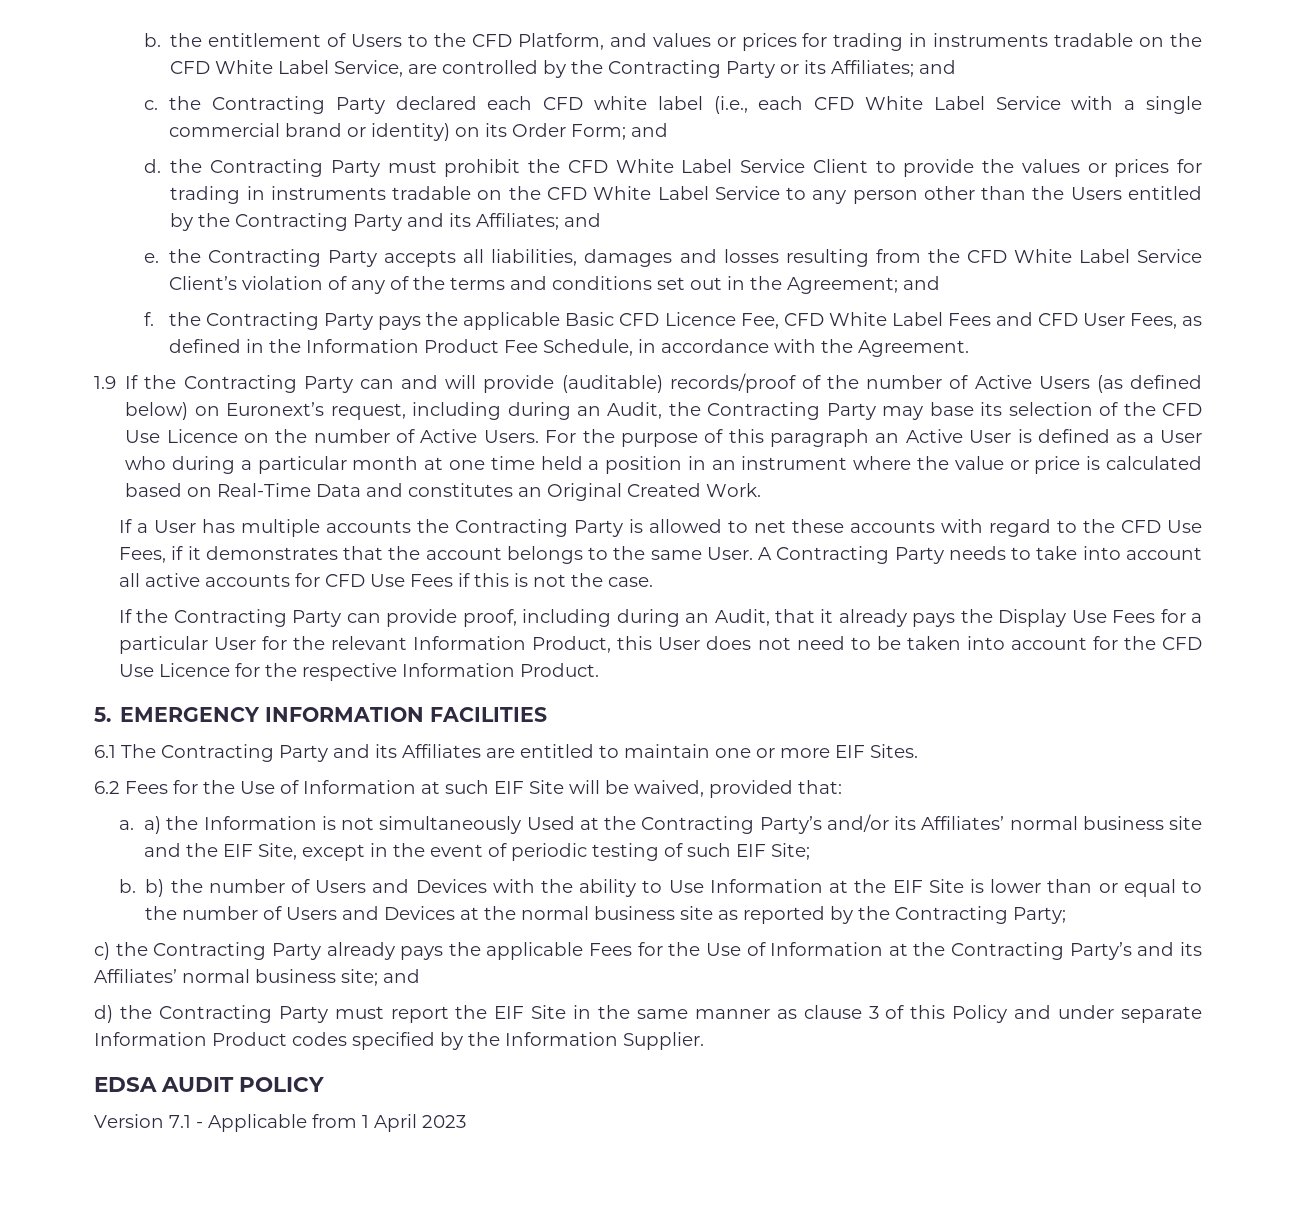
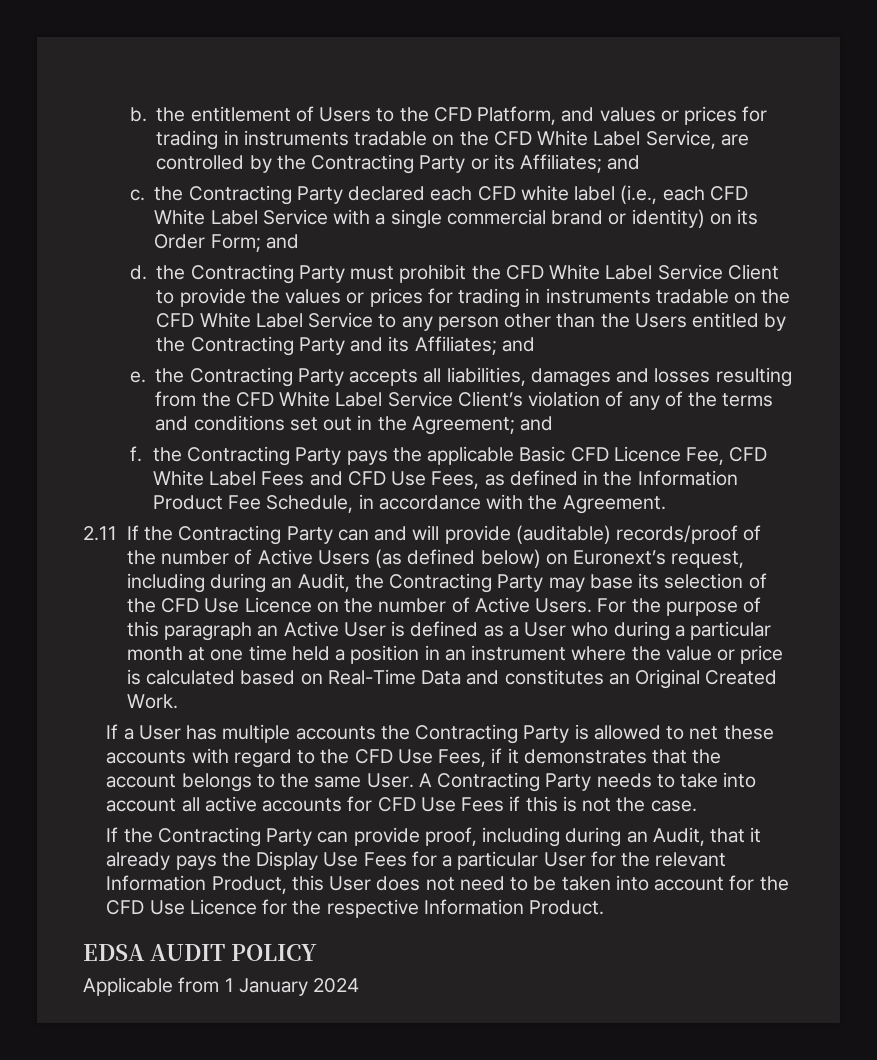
- f. the Contracting Party pays the applicable Basic CFD Licence Fee, CFD White Label Fees and CFD User Fees, as defined in the Information Product Fee Schedule, in accordance with the Agreement.
+ f. the Contracting Party pays the applicable Basic CFD Licence Fee, CFD White Label Fees and CFD Use Fees, as defined in the Information Product Fee Schedule, in accordance with the Agreement.
- 1.9 If the Contracting Party can and will provide (auditable) records/proof of the number of Active Users (as defined below) on Euronext’s request, including during an Audit, the Contracting Party may base its selection of the CFD Use Licence on the number of Active Users.
+ 2.11 If the Contracting Party can and will provide (auditable) records/proof of the number of Active Users (as defined below) on Euronext’s request, including during an Audit, the Contracting Party may base its selection of the CFD Use Licence on the number of Active Users.
- 5. EMERGENCY INFORMATION FACILITIES
- 6.1 The Contracting Party and its Affiliates are entitled to maintain one or more EIF Sites.
- 6.2 Fees for the Use of Information at such EIF Site will be waived, provided that:
- a. a) the Information is not simultaneously Used at the Contracting Party’s and/or its Affiliates’ normal business site and the EIF Site, except in the event of periodic testing of such EIF Site;
- b. b) the number of Users and Devices with the ability to Use Information at the EIF Site is lower than or equal to the number of Users and Devices at the normal business site as reported by the Contracting Party;
- c) the Contracting Party already pays the applicable Fees for the Use of Information at the Contracting Party’s and its Affiliates’ normal business site; and
- d) the Contracting Party must report the EIF Site in the same manner as clause 3 of this Policy and under separate Information Product codes specified by the Information Supplier.
- Version 7.1 - Applicable from 1 April 2023
+ Applicable from 1 January 2024

